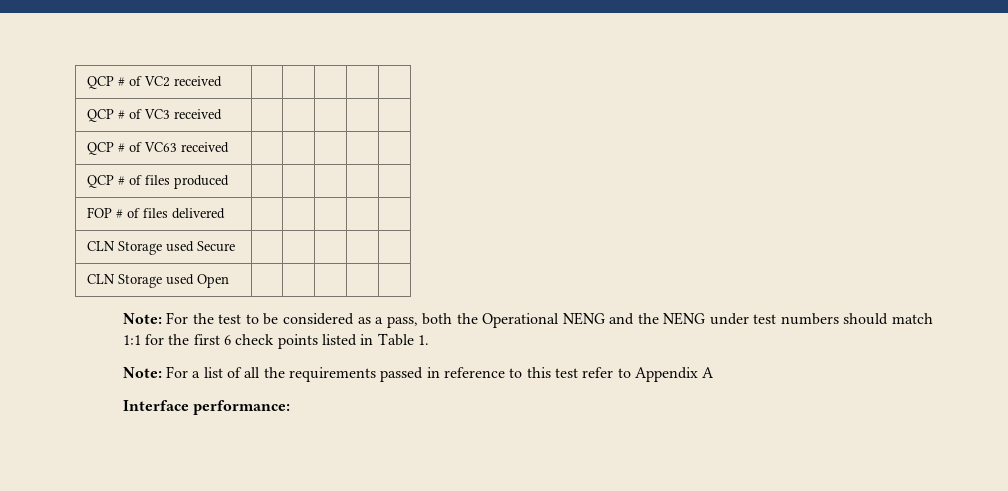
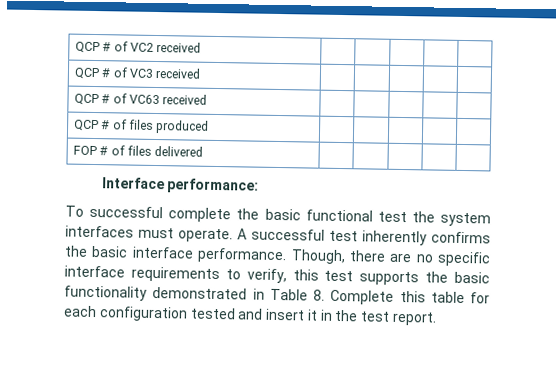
- CLN Storage used Secure | | | | |
- CLN Storage used Open | | | | |
- Note: For the test to be considered as a pass, both the Operational NENG and the NENG under test numbers should match 1:1 for the first 6 check points listed in Table 1.
- Note: For a list of all the requirements passed in reference to this test refer to Appendix A
  Interface performance:
+ To successful complete the basic functional test the system interfaces must operate. A successful test inherently confirms the basic interface performance. Though, there are no specific interface requirements to verify, this test supports the basic functionality demonstrated in Table 8. Complete this table for each configuration tested and insert it in the test report.

